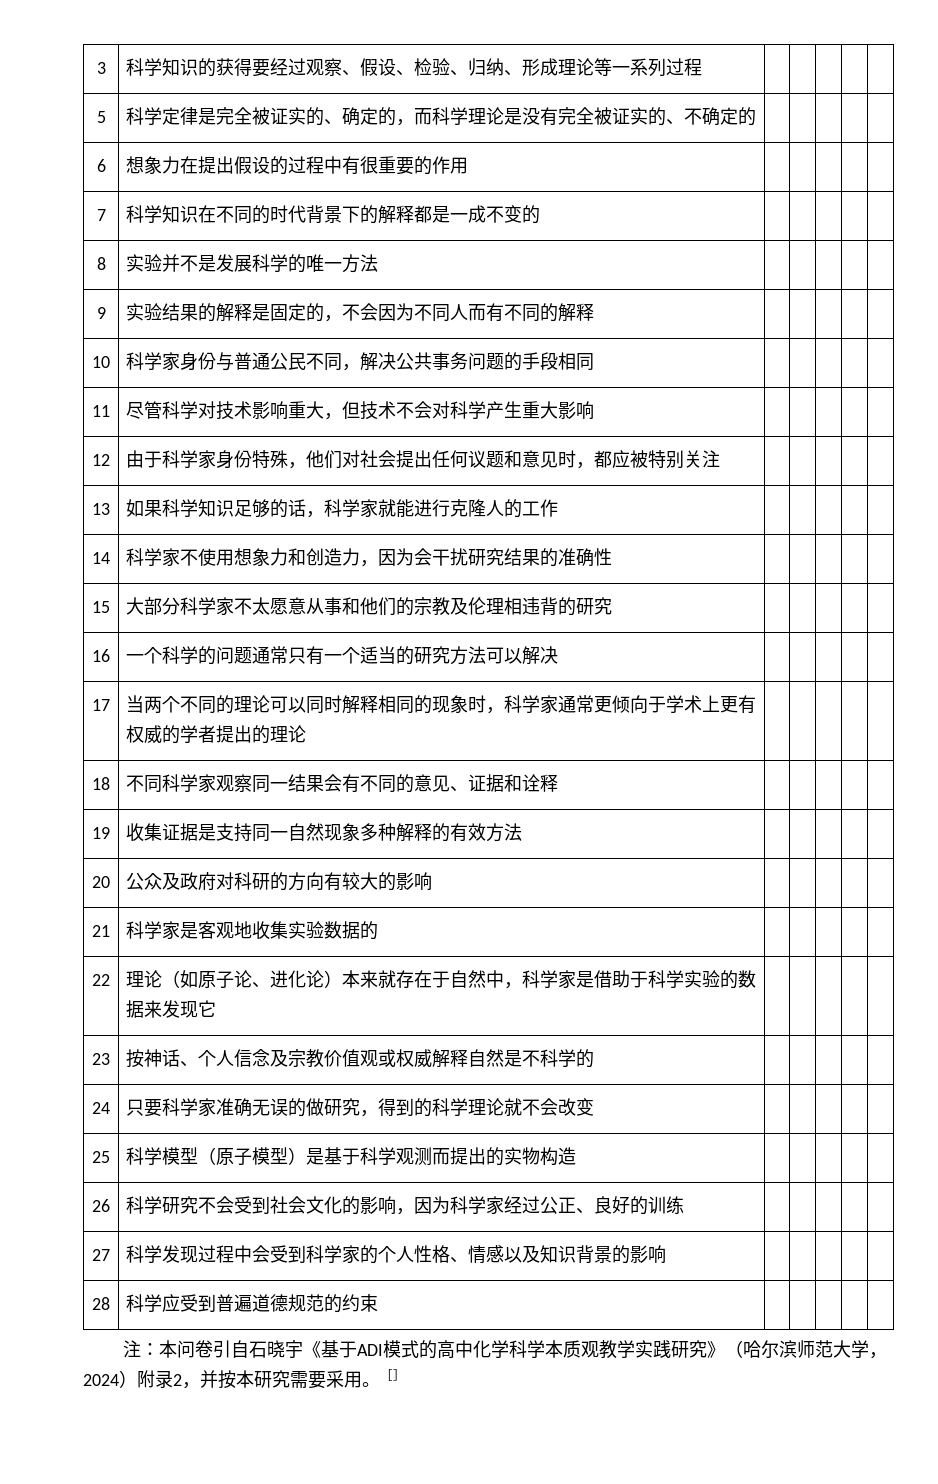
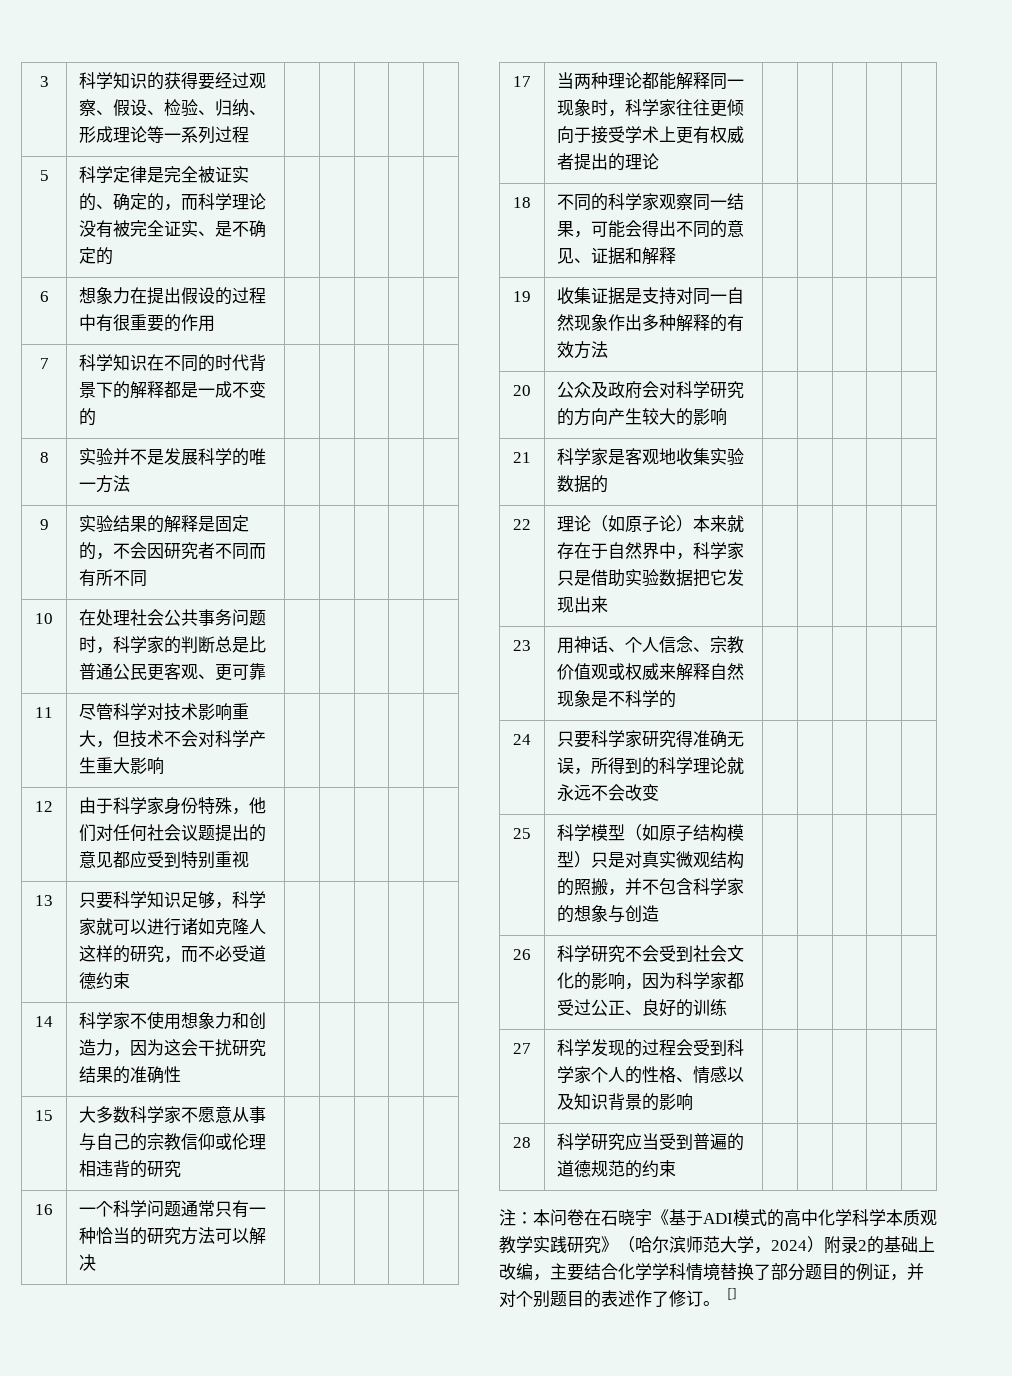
- 5 | 科学定律是完全被证实的、确定的，而科学理论是没有完全被证实的、不确定的 | | | | |
+ 5 | 科学定律是完全被证实的、确定的，而科学理论没有被完全证实、是不确定的 | | | | |
- 9 | 实验结果的解释是固定的，不会因为不同人而有不同的解释 | | | | |
+ 9 | 实验结果的解释是固定的，不会因研究者不同而有所不同 | | | | |
- 10 | 科学家身份与普通公民不同，解决公共事务问题的手段相同 | | | | |
+ 10 | 在处理社会公共事务问题时，科学家的判断总是比普通公民更客观、更可靠 | | | | |
- 12 | 由于科学家身份特殊，他们对社会提出任何议题和意见时，都应被特别关注 | | | | |
+ 12 | 由于科学家身份特殊，他们对任何社会议题提出的意见都应受到特别重视 | | | | |
- 13 | 如果科学知识足够的话，科学家就能进行克隆人的工作 | | | | |
+ 13 | 只要科学知识足够，科学家就可以进行诸如克隆人这样的研究，而不必受道德约束 | | | | |
- 14 | 科学家不使用想象力和创造力，因为会干扰研究结果的准确性 | | | | |
+ 14 | 科学家不使用想象力和创造力，因为这会干扰研究结果的准确性 | | | | |
- 15 | 大部分科学家不太愿意从事和他们的宗教及伦理相违背的研究 | | | | |
+ 15 | 大多数科学家不愿意从事与自己的宗教信仰或伦理相违背的研究 | | | | |
- 16 | 一个科学的问题通常只有一个适当的研究方法可以解决 | | | | |
+ 16 | 一个科学问题通常只有一种恰当的研究方法可以解决 | | | | |
- 17 | 当两个不同的理论可以同时解释相同的现象时，科学家通常更倾向于学术上更有权威的学者提出的理论 | | | | |
+ 17 | 当两种理论都能解释同一现象时，科学家往往更倾向于接受学术上更有权威者提出的理论 | | | | |
- 18 | 不同科学家观察同一结果会有不同的意见、证据和诠释 | | | | |
+ 18 | 不同的科学家观察同一结果，可能会得出不同的意见、证据和解释 | | | | |
- 19 | 收集证据是支持同一自然现象多种解释的有效方法 | | | | |
+ 19 | 收集证据是支持对同一自然现象作出多种解释的有效方法 | | | | |
- 20 | 公众及政府对科研的方向有较大的影响 | | | | |
+ 20 | 公众及政府会对科学研究的方向产生较大的影响 | | | | |
- 22 | 理论（如原子论、进化论）本来就存在于自然中，科学家是借助于科学实验的数据来发现它 | | | | |
+ 22 | 理论（如原子论）本来就存在于自然界中，科学家只是借助实验数据把它发现出来 | | | | |
- 23 | 按神话、个人信念及宗教价值观或权威解释自然是不科学的 | | | | |
+ 23 | 用神话、个人信念、宗教价值观或权威来解释自然现象是不科学的 | | | | |
- 24 | 只要科学家准确无误的做研究，得到的科学理论就不会改变 | | | | |
+ 24 | 只要科学家研究得准确无误，所得到的科学理论就永远不会改变 | | | | |
- 25 | 科学模型（原子模型）是基于科学观测而提出的实物构造 | | | | |
+ 25 | 科学模型（如原子结构模型）只是对真实微观结构的照搬，并不包含科学家的想象与创造 | | | | |
- 26 | 科学研究不会受到社会文化的影响，因为科学家经过公正、良好的训练 | | | | |
+ 26 | 科学研究不会受到社会文化的影响，因为科学家都受过公正、良好的训练 | | | | |
- 27 | 科学发现过程中会受到科学家的个人性格、情感以及知识背景的影响 | | | | |
+ 27 | 科学发现的过程会受到科学家个人的性格、情感以及知识背景的影响 | | | | |
- 28 | 科学应受到普遍道德规范的约束 | | | | |
+ 28 | 科学研究应当受到普遍的道德规范的约束 | | | | |
- 注：本问卷引自石晓宇《基于ADI模式的高中化学科学本质观教学实践研究》（哈尔滨师范大学，2024）附录2，并按本研究需要采用。
+ 注：本问卷在石晓宇《基于ADI模式的高中化学科学本质观教学实践研究》（哈尔滨师范大学，2024）附录2的基础上改编，主要结合化学学科情境替换了部分题目的例证，并对个别题目的表述作了修订。

